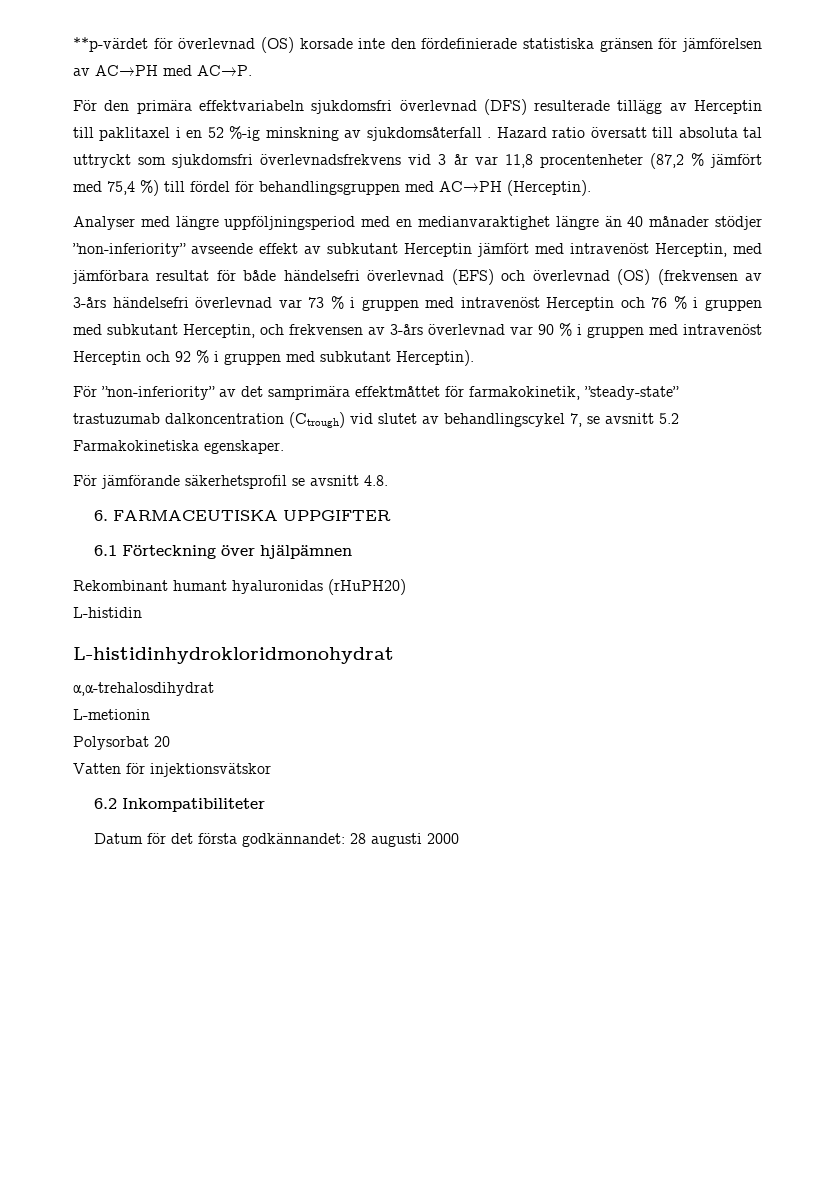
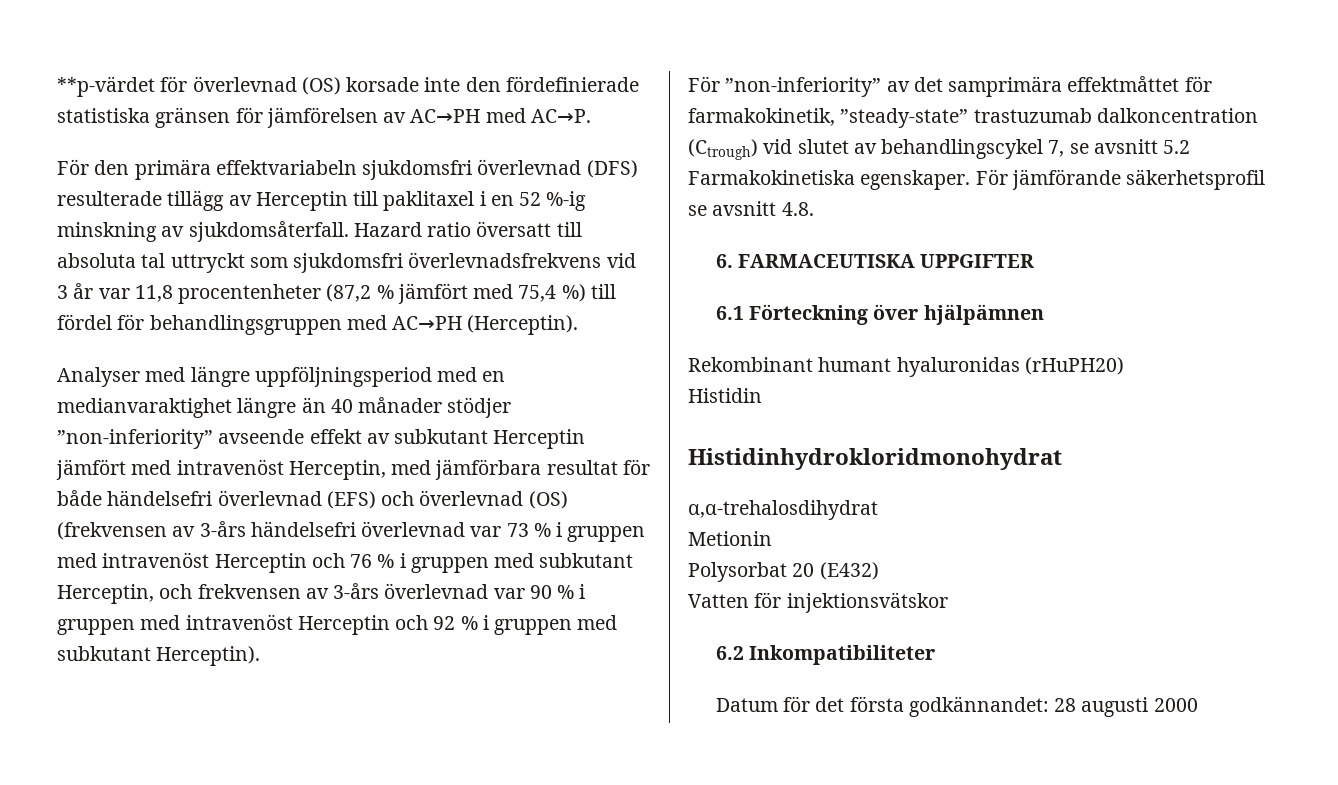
- För den primära effektvariabeln sjukdomsfri överlevnad (DFS) resulterade tillägg av Herceptin till paklitaxel i en 52 %-ig minskning av sjukdomsåterfall .
+ För den primära effektvariabeln sjukdomsfri överlevnad (DFS) resulterade tillägg av Herceptin till paklitaxel i en 52 %-ig minskning av sjukdomsåterfall.
- För ”non-inferiority” av det samprimära effektmåttet för farmakokinetik, ”steady-state” trastuzumab dalkoncentration (Ctrough) vid slutet av behandlingscykel 7, se avsnitt 5.2 Farmakokinetiska egenskaper.
- För jämförande säkerhetsprofil se avsnitt 4.8.
+ För ”non-inferiority” av det samprimära effektmåttet för farmakokinetik, ”steady-state” trastuzumab dalkoncentration (Ctrough) vid slutet av behandlingscykel 7, se avsnitt 5.2 Farmakokinetiska egenskaper. För jämförande säkerhetsprofil se avsnitt 4.8.
- L-histidin
- L-histidinhydrokloridmonohydrat
+ Histidin
+ Histidinhydrokloridmonohydrat
- L-metionin
+ Metionin
- Polysorbat 20
+ Polysorbat 20 (E432)

